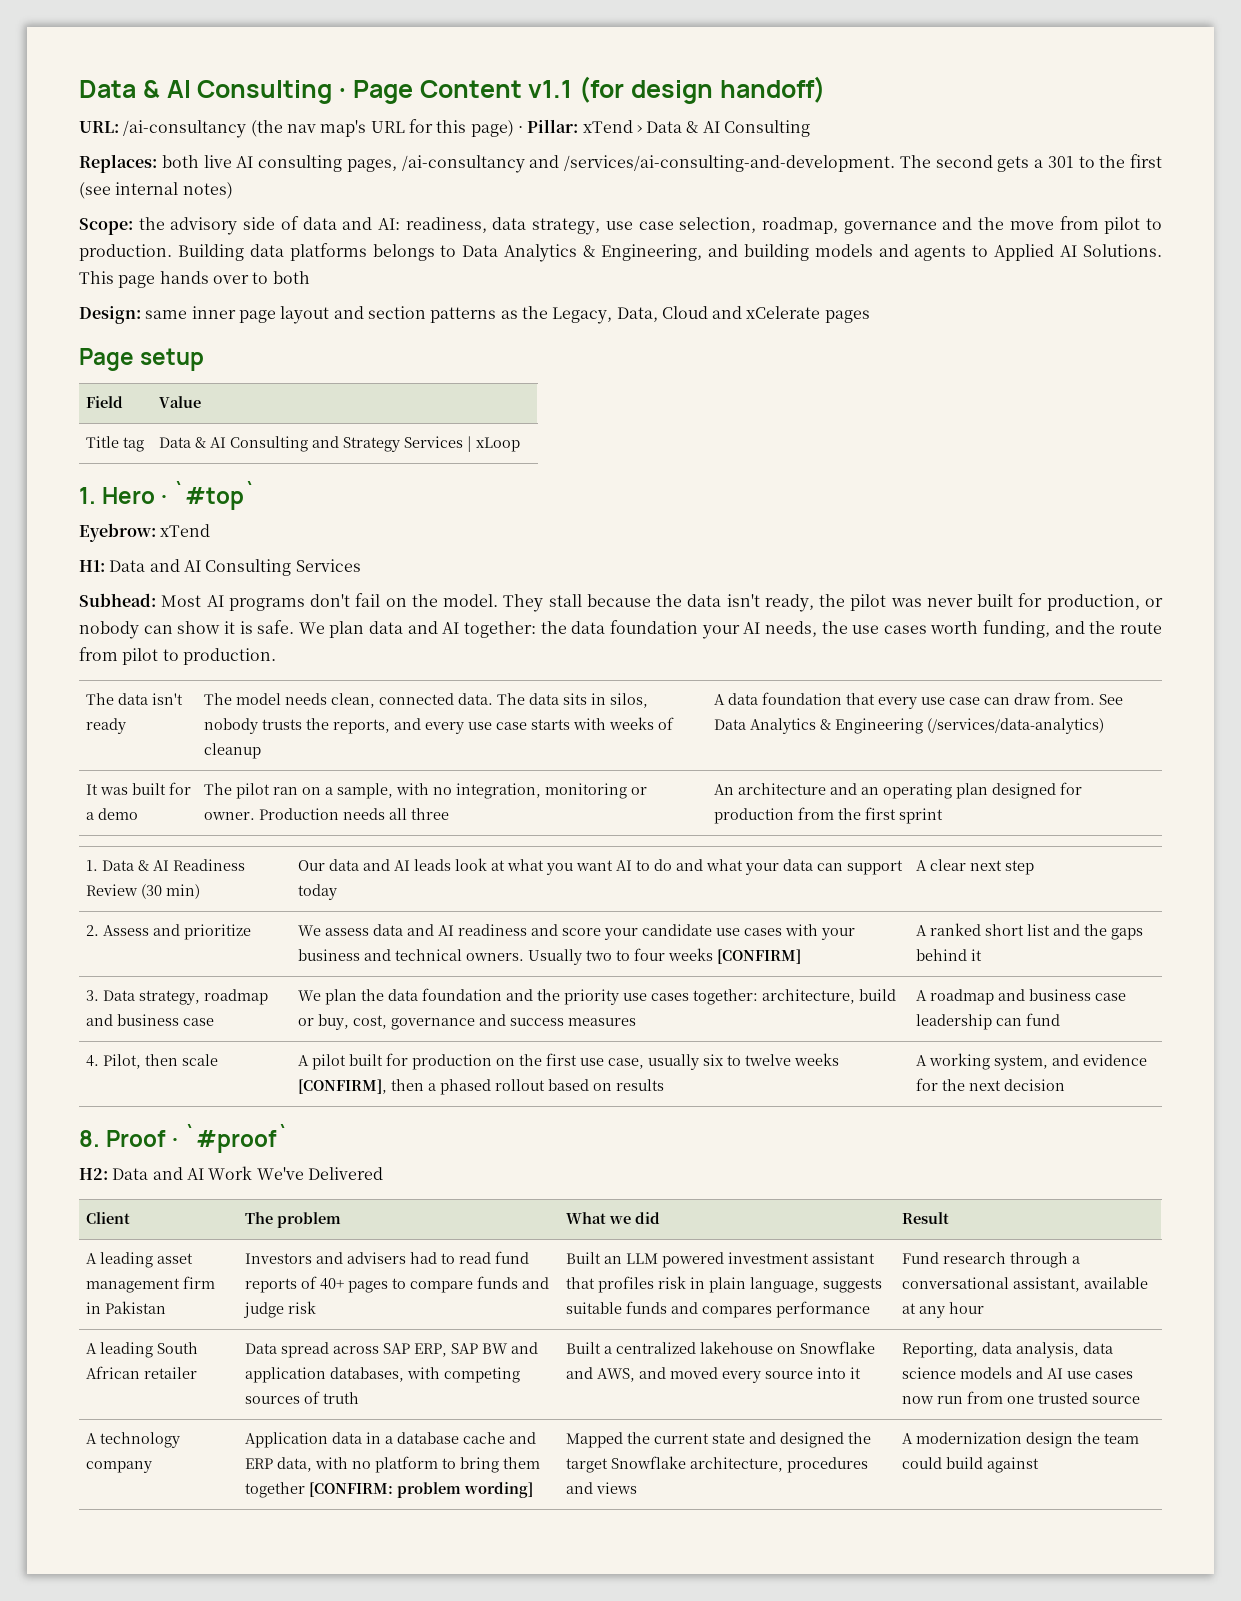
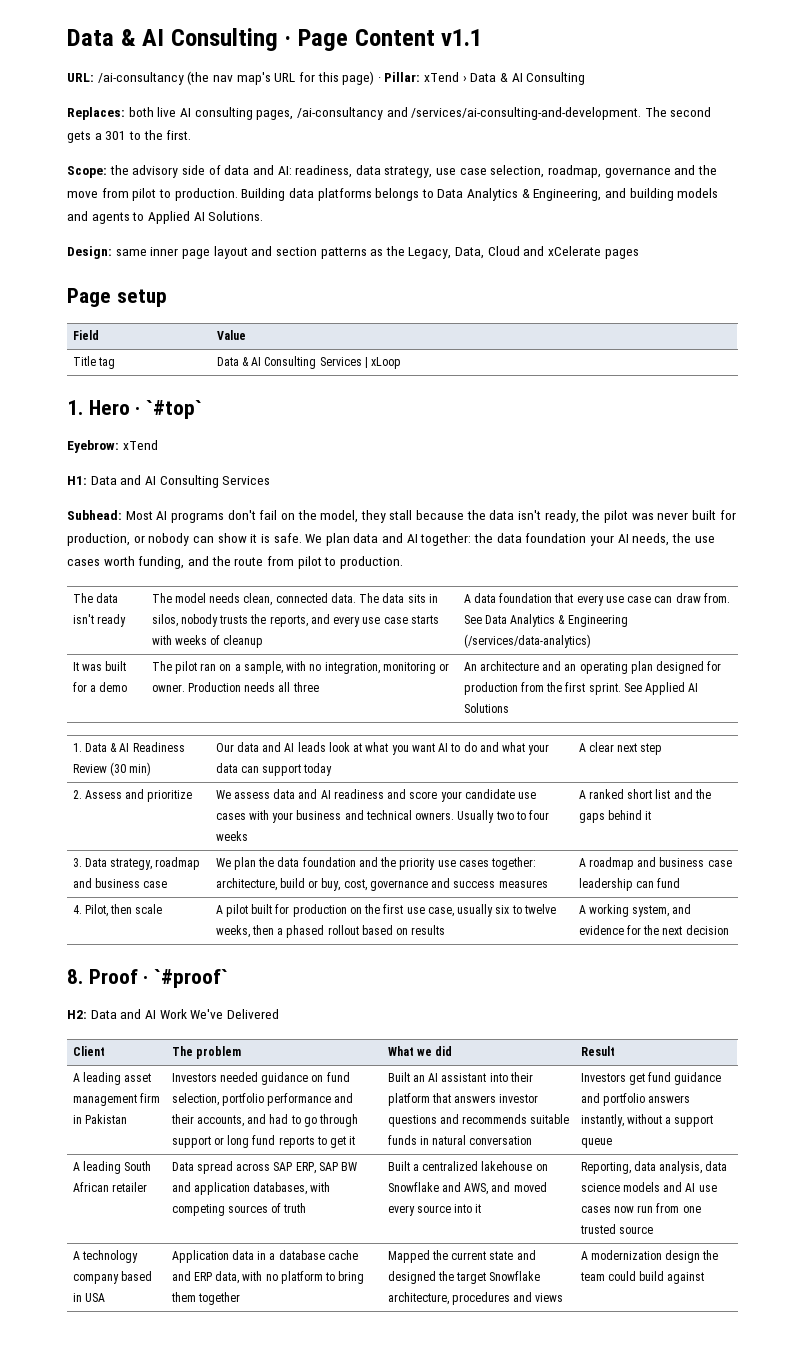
- Data & AI Consulting · Page Content v1.1 (for design handoff)
+ Data & AI Consulting · Page Content v1.1
- The second gets a 301 to the first (see internal notes)
+ The second gets a 301 to the first.
- This page hands over to both
- Title tag | Data & AI Consulting and Strategy Services | xLoop
+ Title tag | Data & AI Consulting Services | xLoop
- Subhead: Most AI programs don't fail on the model. They stall because the data isn't ready, the pilot was never built for production, or nobody can show it is safe.
+ Subhead: Most AI programs don't fail on the model, they stall because the data isn't ready, the pilot was never built for production, or nobody can show it is safe.
- It was built for a demo | The pilot ran on a sample, with no integration, monitoring or owner. Production needs all three | An architecture and an operating plan designed for production from the first sprint
+ It was built for a demo | The pilot ran on a sample, with no integration, monitoring or owner. Production needs all three | An architecture and an operating plan designed for production from the first sprint. See Applied AI Solutions
- 2. Assess and prioritize | We assess data and AI readiness and score your candidate use cases with your business and technical owners. Usually two to four weeks [CONFIRM] | A ranked short list and the gaps behind it
+ 2. Assess and prioritize | We assess data and AI readiness and score your candidate use cases with your business and technical owners. Usually two to four weeks | A ranked short list and the gaps behind it
- 4. Pilot, then scale | A pilot built for production on the first use case, usually six to twelve weeks [CONFIRM], then a phased rollout based on results | A working system, and evidence for the next decision
+ 4. Pilot, then scale | A pilot built for production on the first use case, usually six to twelve weeks, then a phased rollout based on results | A working system, and evidence for the next decision
- Investors and advisers had to read fund reports of 40+ pages to compare funds and judge risk | Built an LLM powered investment assistant that profiles risk in plain language, suggests suitable funds and compares performance | Fund research through a conversational assistant, available at any hour
+ Investors needed guidance on fund selection, portfolio performance and their accounts, and had to go through support or long fund reports to get it | Built an AI assistant into their platform that answers investor questions and recommends suitable funds in natural conversation | Investors get fund guidance and portfolio answers instantly, without a support queue
- A technology company
+ A technology company based in USA
- Application data in a database cache and ERP data, with no platform to bring them together [CONFIRM: problem wording]
+ Application data in a database cache and ERP data, with no platform to bring them together

